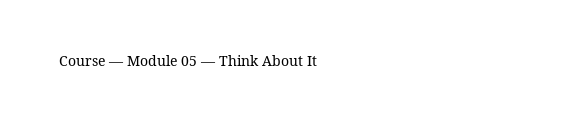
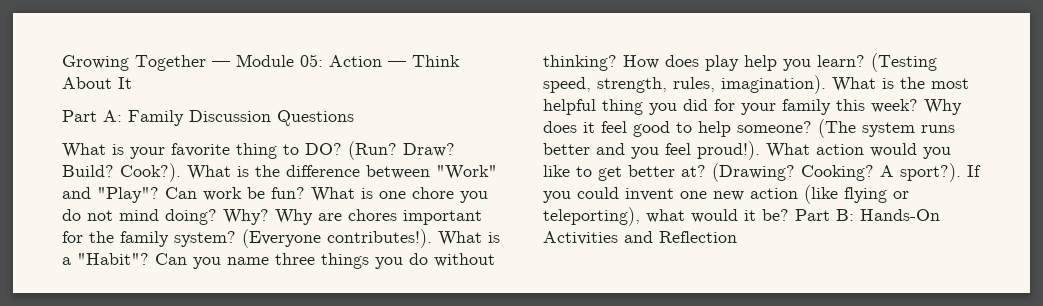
- Course — Module 05 — Think About It
+ Growing Together — Module 05: Action — Think About It
+ Part A: Family Discussion Questions
+ What is your favorite thing to DO? (Run? Draw? Build? Cook?). What is the difference between "Work" and "Play"? Can work be fun? What is one chore you do not mind doing? Why? Why are chores important for the family system? (Everyone contributes!). What is a "Habit"? Can you name three things you do without thinking? How does play help you learn? (Testing speed, strength, rules, imagination). What is the most helpful thing you did for your family this week? Why does it feel good to help someone? (The system runs better and you feel proud!). What action would you like to get better at? (Drawing? Cooking? A sport?). If you could invent one new action (like flying or teleporting), what would it be? Part B: Hands-On Activities and Reflection

